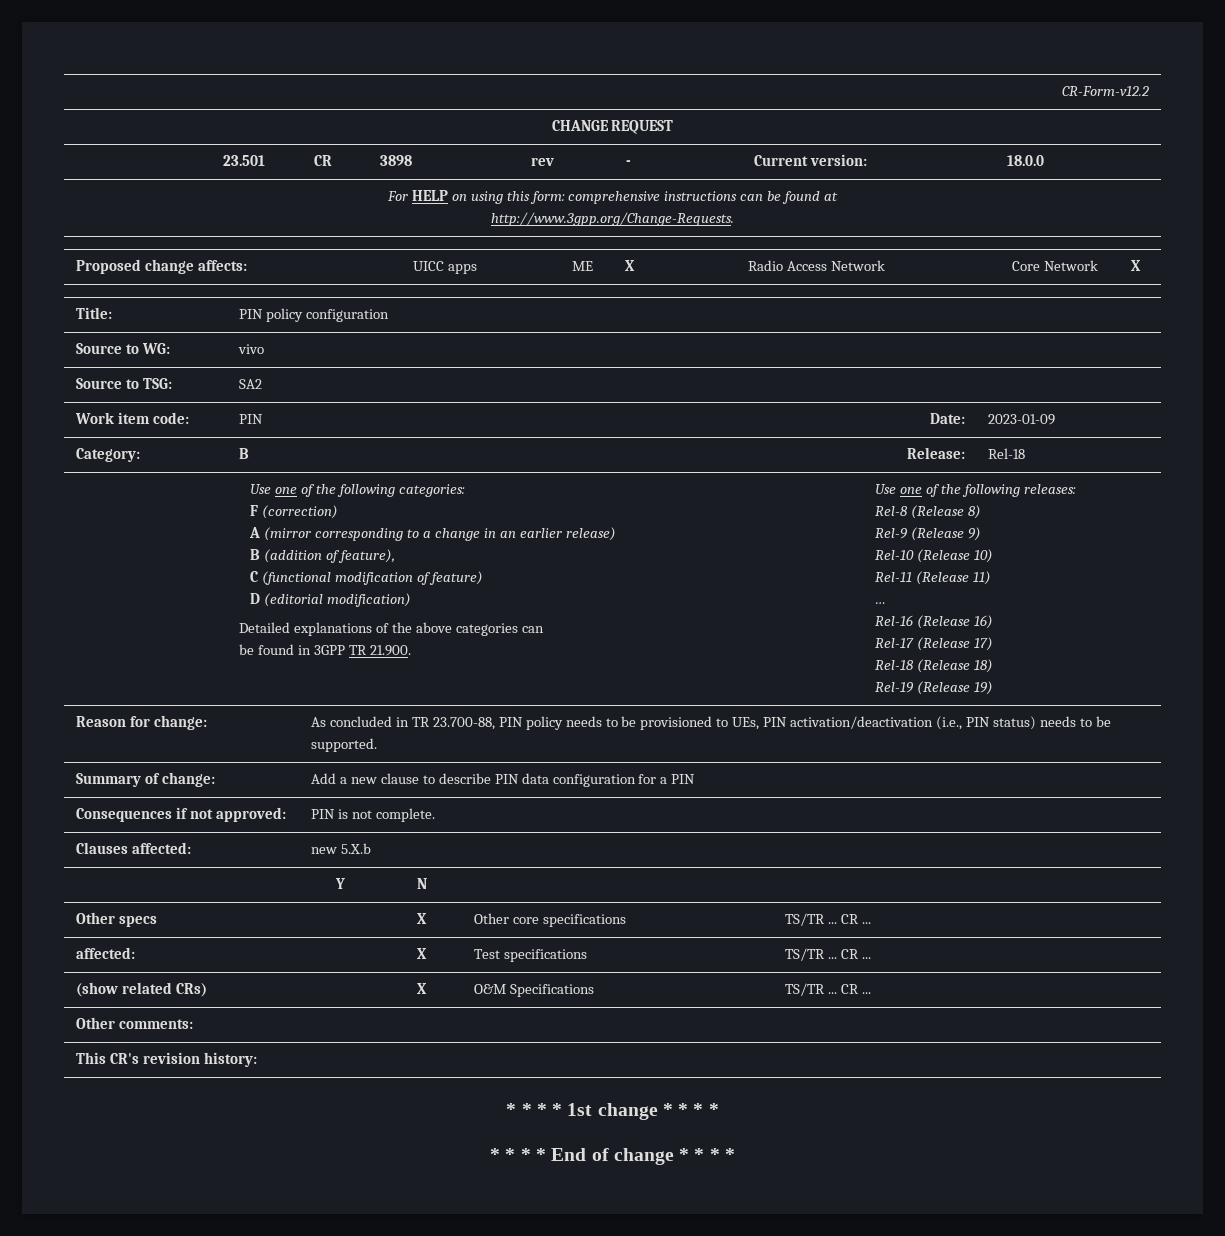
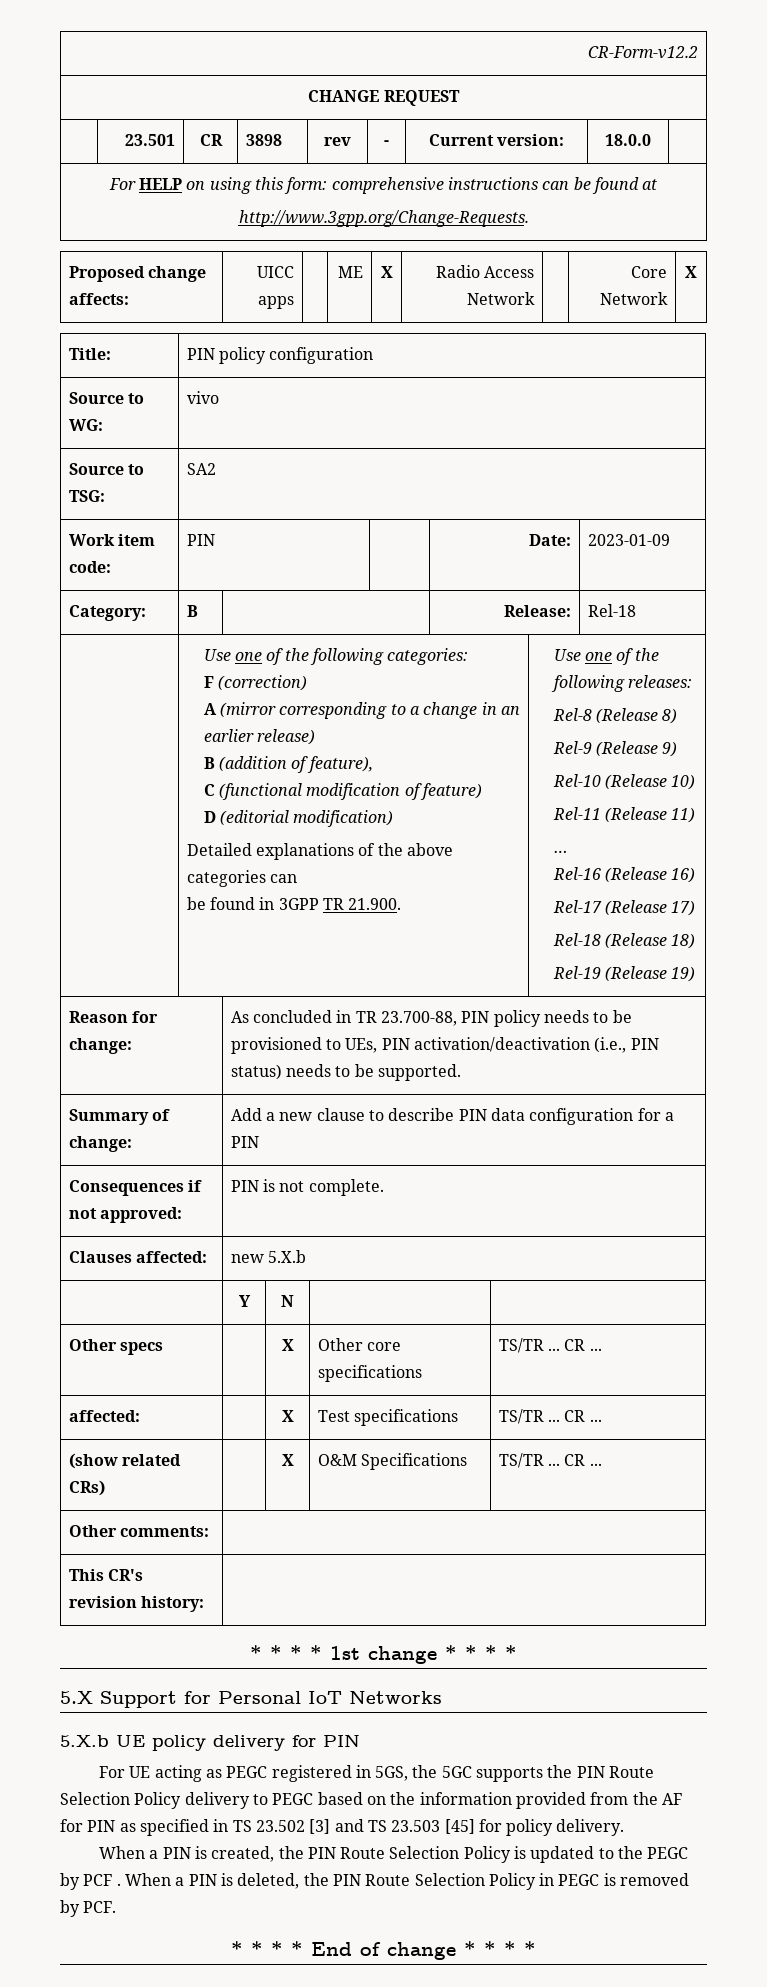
+ 5.X Support for Personal IoT Networks
+ 5.X.b UE policy delivery for PIN
+ For UE acting as PEGC registered in 5GS, the 5GC supports the PIN Route Selection Policy delivery to PEGC based on the information provided from the AF for PIN as specified in TS 23.502 [3] and TS 23.503 [45] for policy delivery.
+ When a PIN is created, the PIN Route Selection Policy is updated to the PEGC by PCF . When a PIN is deleted, the PIN Route Selection Policy in PEGC is removed by PCF.

